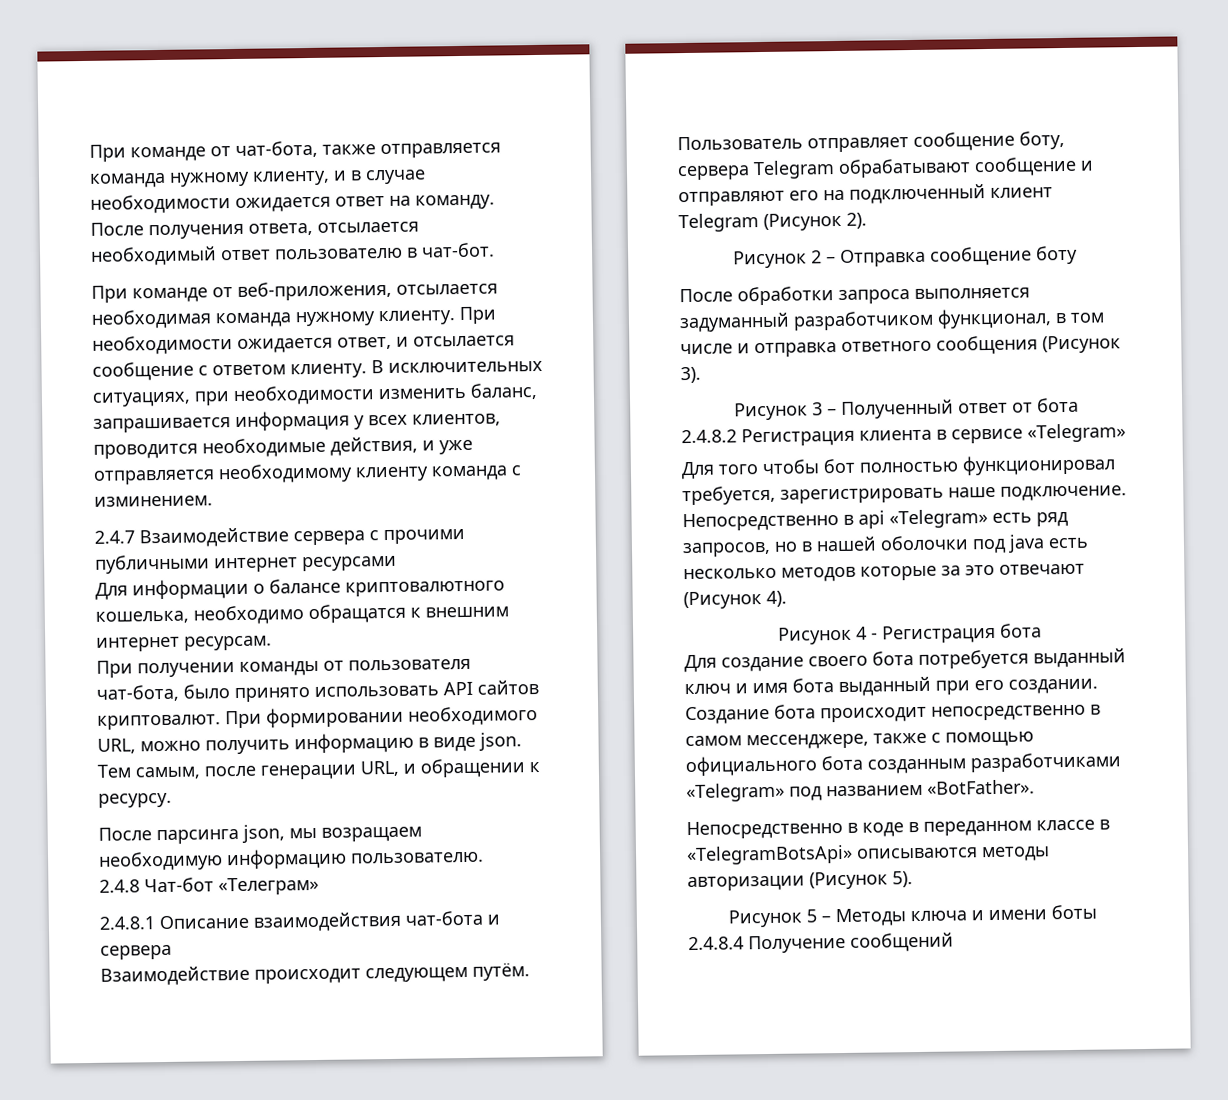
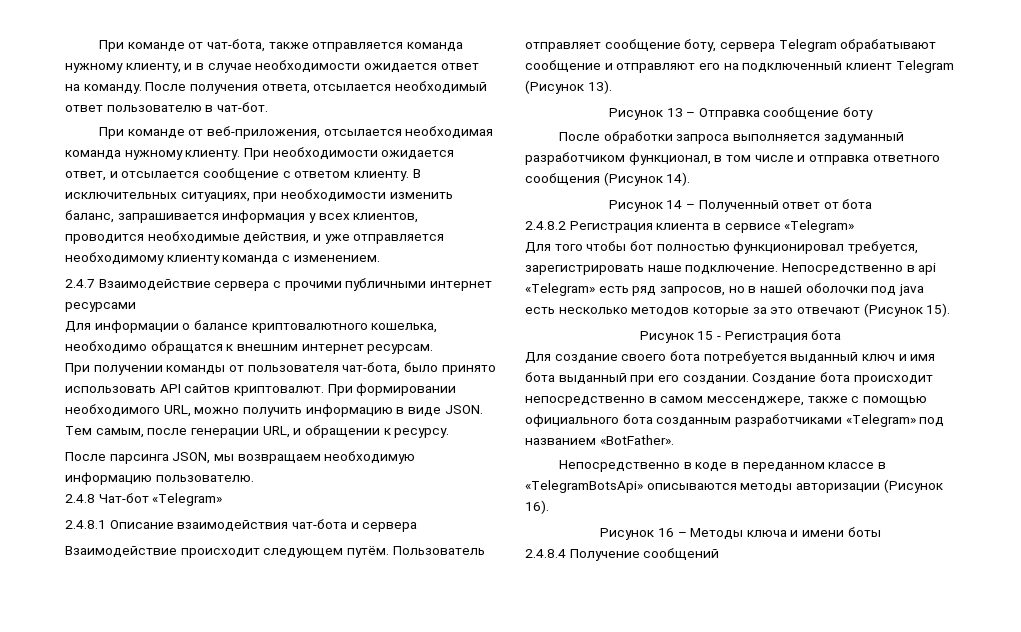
- В исключительных ситуациях, при необходимости изменить баланс, запрашивается информация у всех клиентов, проводится необходимые действия, и уже отправляется необходимому клиенту команда с изминением.
+ В исключительных ситуациях, при необходимости изменить баланс, запрашивается информация у всех клиентов, проводится необходимые действия, и уже отправляется необходимому клиенту команда с изменением.
- При формировании необходимого URL, можно получить информацию в виде json.
+ При формировании необходимого URL, можно получить информацию в виде JSON.
- После парсинга json, мы возращаем необходимую информацию пользователю.
+ После парсинга JSON, мы возвращаем необходимую информацию пользователю.
- 2.4.8 Чат-бот «Телеграм»
+ 2.4.8 Чат-бот «Telegram»
- Пользователь отправляет сообщение боту, сервера Telegram обрабатывают сообщение и отправляют его на подключенный клиент Telegram (Рисунок 2).
- Рисунок 2 – Отправка сообщение боту
+ Пользователь отправляет сообщение боту, сервера Telegram обрабатывают сообщение и отправляют его на подключенный клиент Telegram (Рисунок 13).
+ Рисунок 13 – Отправка сообщение боту
- После обработки запроса выполняется задуманный разработчиком функционал, в том числе и отправка ответного сообщения (Рисунок 3).
- Рисунок 3 – Полученный ответ от бота
+ После обработки запроса выполняется задуманный разработчиком функционал, в том числе и отправка ответного сообщения (Рисунок 14).
+ Рисунок 14 – Полученный ответ от бота
- Непосредственно в api «Telegram» есть ряд запросов, но в нашей оболочки под java есть несколько методов которые за это отвечают (Рисунок 4).
- Рисунок 4 - Регистрация бота
+ Непосредственно в api «Telegram» есть ряд запросов, но в нашей оболочки под java есть несколько методов которые за это отвечают (Рисунок 15).
+ Рисунок 15 - Регистрация бота
- Непосредственно в коде в переданном классе в «TelegramBotsApi» описываются методы авторизации (Рисунок 5).
- Рисунок 5 – Методы ключа и имени боты
+ Непосредственно в коде в переданном классе в «TelegramBotsApi» описываются методы авторизации (Рисунок 16).
+ Рисунок 16 – Методы ключа и имени боты

